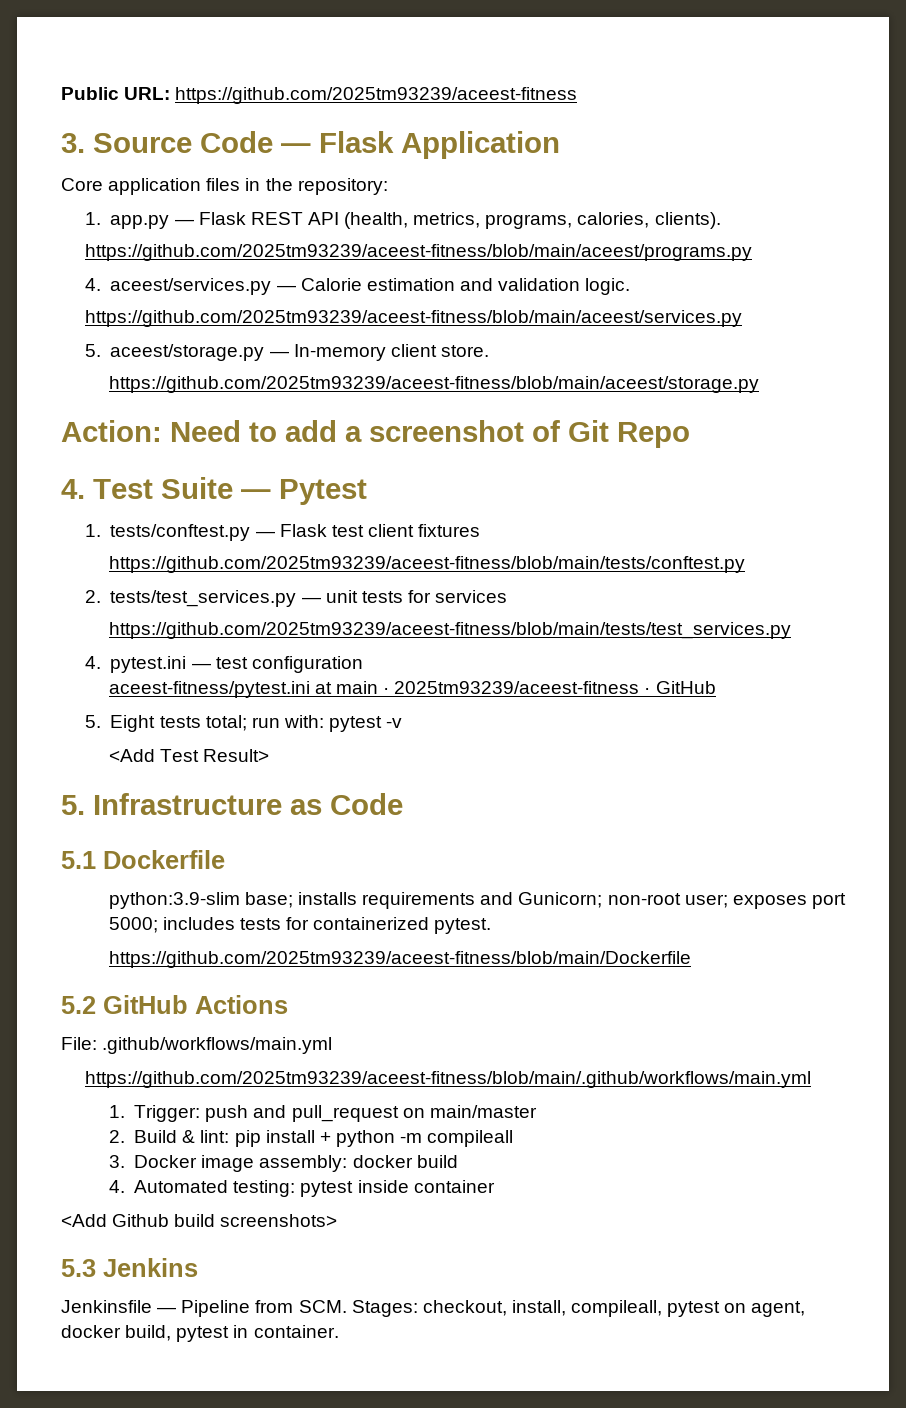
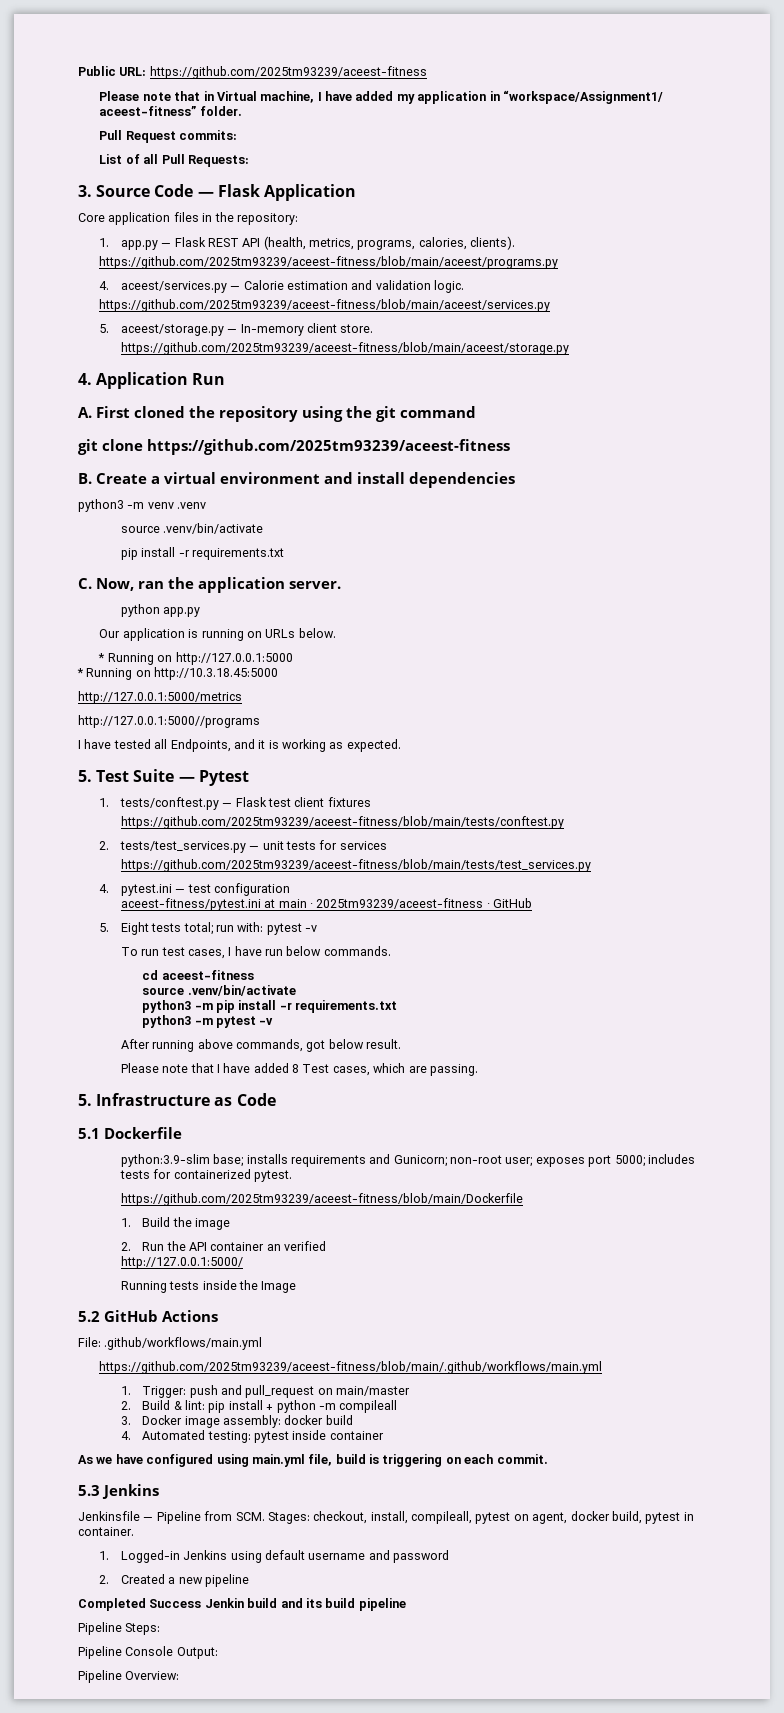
+ Please note that in Virtual machine, I have added my application in “workspace/Assignment1/ aceest-fitness” folder.
+ Pull Request commits:
+ List of all Pull Requests:
- Action: Need to add a screenshot of Git Repo
- 4. Test Suite — Pytest
+ 4. Application Run
+ A. First cloned the repository using the git command
+ git clone https://github.com/2025tm93239/aceest-fitness
+ B. Create a virtual environment and install dependencies
+ python3 -m venv .venv
+ source .venv/bin/activate
+ pip install -r requirements.txt
+ C. Now, ran the application server.
+ python app.py
+ Our application is running on URLs below.
+ * Running on http://127.0.0.1:5000
+ * Running on http://10.3.18.45:5000
+ http://127.0.0.1:5000/metrics
+ http://127.0.0.1:5000//programs
+ I have tested all Endpoints, and it is working as expected.
+ 5. Test Suite — Pytest
- <Add Test Result>
+ To run test cases, I have run below commands.
+ cd aceest-fitness
+ source .venv/bin/activate
+ python3 -m pip install -r requirements.txt
+ python3 -m pytest -v
+ After running above commands, got below result.
+ Please note that I have added 8 Test cases, which are passing.
+ 1. Build the image
+ 2. Run the API container an verified
+ http://127.0.0.1:5000/
+ Running tests inside the Image
- <Add Github build screenshots>
+ As we have configured using main.yml file, build is triggering on each commit.
+ 1. Logged-in Jenkins using default username and password
+ 2. Created a new pipeline
+ Completed Success Jenkin build and its build pipeline
+ Pipeline Steps:
+ Pipeline Console Output:
+ Pipeline Overview:

